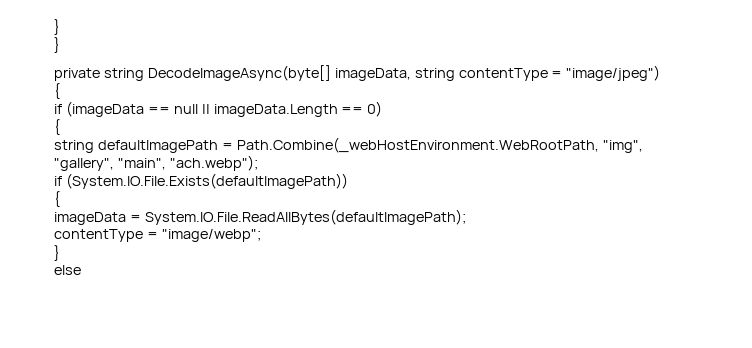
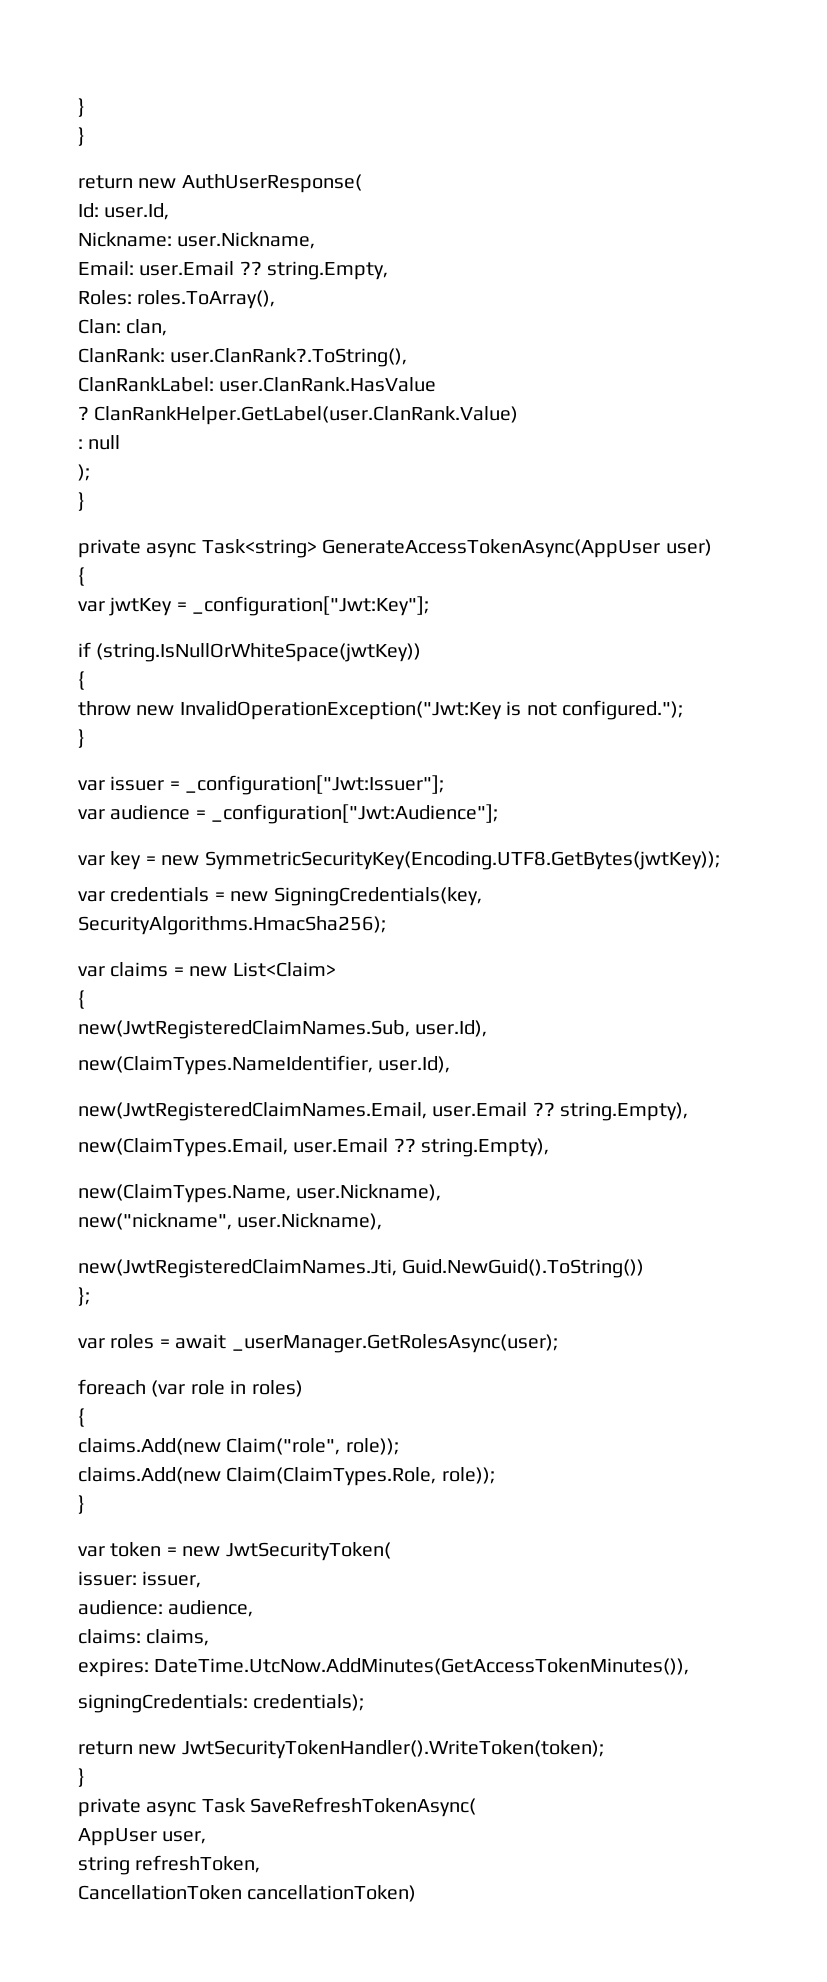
- private string DecodeImageAsync(byte[] imageData, string contentType = "image/jpeg")
+ return new AuthUserResponse(
+ Id: user.Id,
+ Nickname: user.Nickname,
+ Email: user.Email ?? string.Empty,
+ Roles: roles.ToArray(),
+ Clan: clan,
+ ClanRank: user.ClanRank?.ToString(),
+ ClanRankLabel: user.ClanRank.HasValue
+ ? ClanRankHelper.GetLabel(user.ClanRank.Value)
+ : null
+ );
+ }
+ private async Task<string> GenerateAccessTokenAsync(AppUser user)
  {
- if (imageData == null || imageData.Length == 0)
+ var jwtKey = _configuration["Jwt:Key"];
+ if (string.IsNullOrWhiteSpace(jwtKey))
  {
- string defaultImagePath = Path.Combine(_webHostEnvironment.WebRootPath, "img", "gallery", "main", "ach.webp");
- if (System.IO.File.Exists(defaultImagePath))
+ throw new InvalidOperationException("Jwt:Key is not configured.");
+ }
+ var issuer = _configuration["Jwt:Issuer"];
+ var audience = _configuration["Jwt:Audience"];
+ var key = new SymmetricSecurityKey(Encoding.UTF8.GetBytes(jwtKey));
+ var credentials = new SigningCredentials(key, SecurityAlgorithms.HmacSha256);
+ var claims = new List<Claim>
  {
- imageData = System.IO.File.ReadAllBytes(defaultImagePath);
- contentType = "image/webp";
+ new(JwtRegisteredClaimNames.Sub, user.Id),
+ new(ClaimTypes.NameIdentifier, user.Id),
+ new(JwtRegisteredClaimNames.Email, user.Email ?? string.Empty),
+ new(ClaimTypes.Email, user.Email ?? string.Empty),
+ new(ClaimTypes.Name, user.Nickname),
+ new("nickname", user.Nickname),
+ new(JwtRegisteredClaimNames.Jti, Guid.NewGuid().ToString())
+ };
+ var roles = await _userManager.GetRolesAsync(user);
+ foreach (var role in roles)
+ {
+ claims.Add(new Claim("role", role));
+ claims.Add(new Claim(ClaimTypes.Role, role));
  }
- else
+ var token = new JwtSecurityToken(
+ issuer: issuer,
+ audience: audience,
+ claims: claims,
+ expires: DateTime.UtcNow.AddMinutes(GetAccessTokenMinutes()),
+ signingCredentials: credentials);
+ return new JwtSecurityTokenHandler().WriteToken(token);
+ }
+ private async Task SaveRefreshTokenAsync(
+ AppUser user,
+ string refreshToken,
+ CancellationToken cancellationToken)

